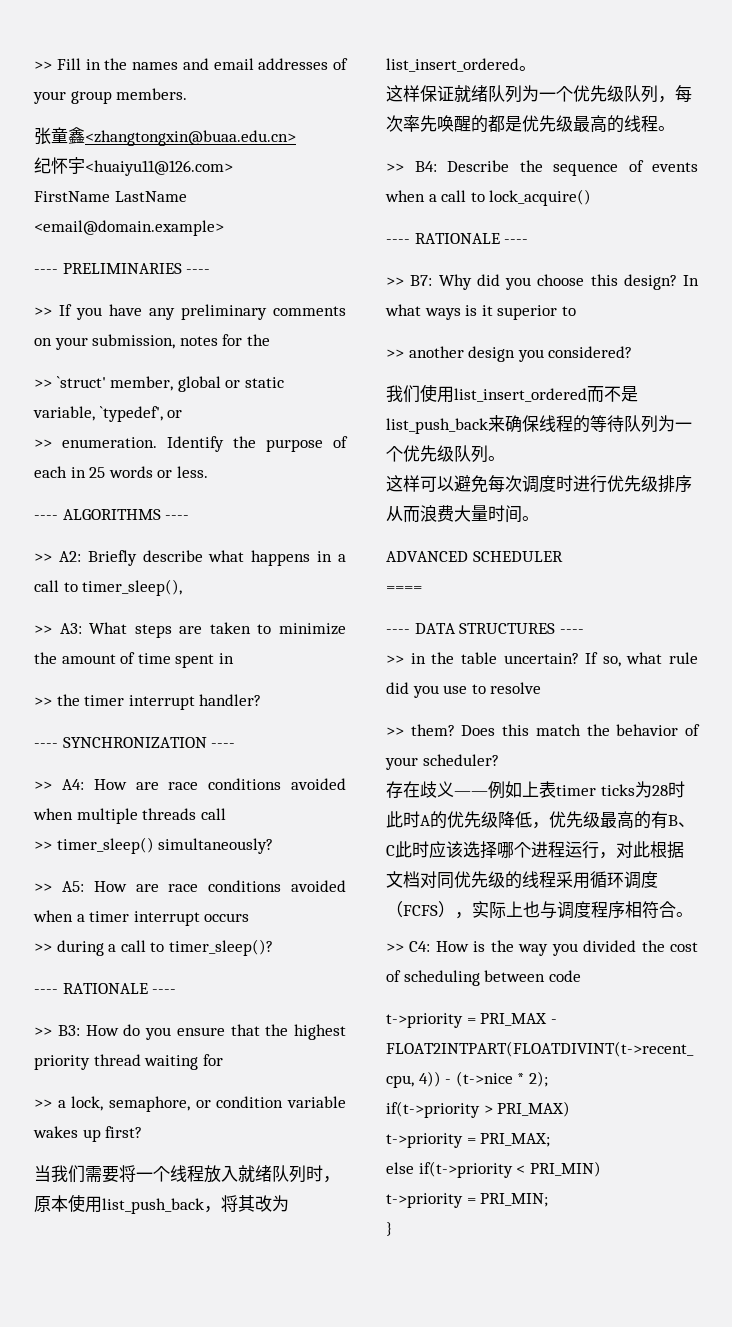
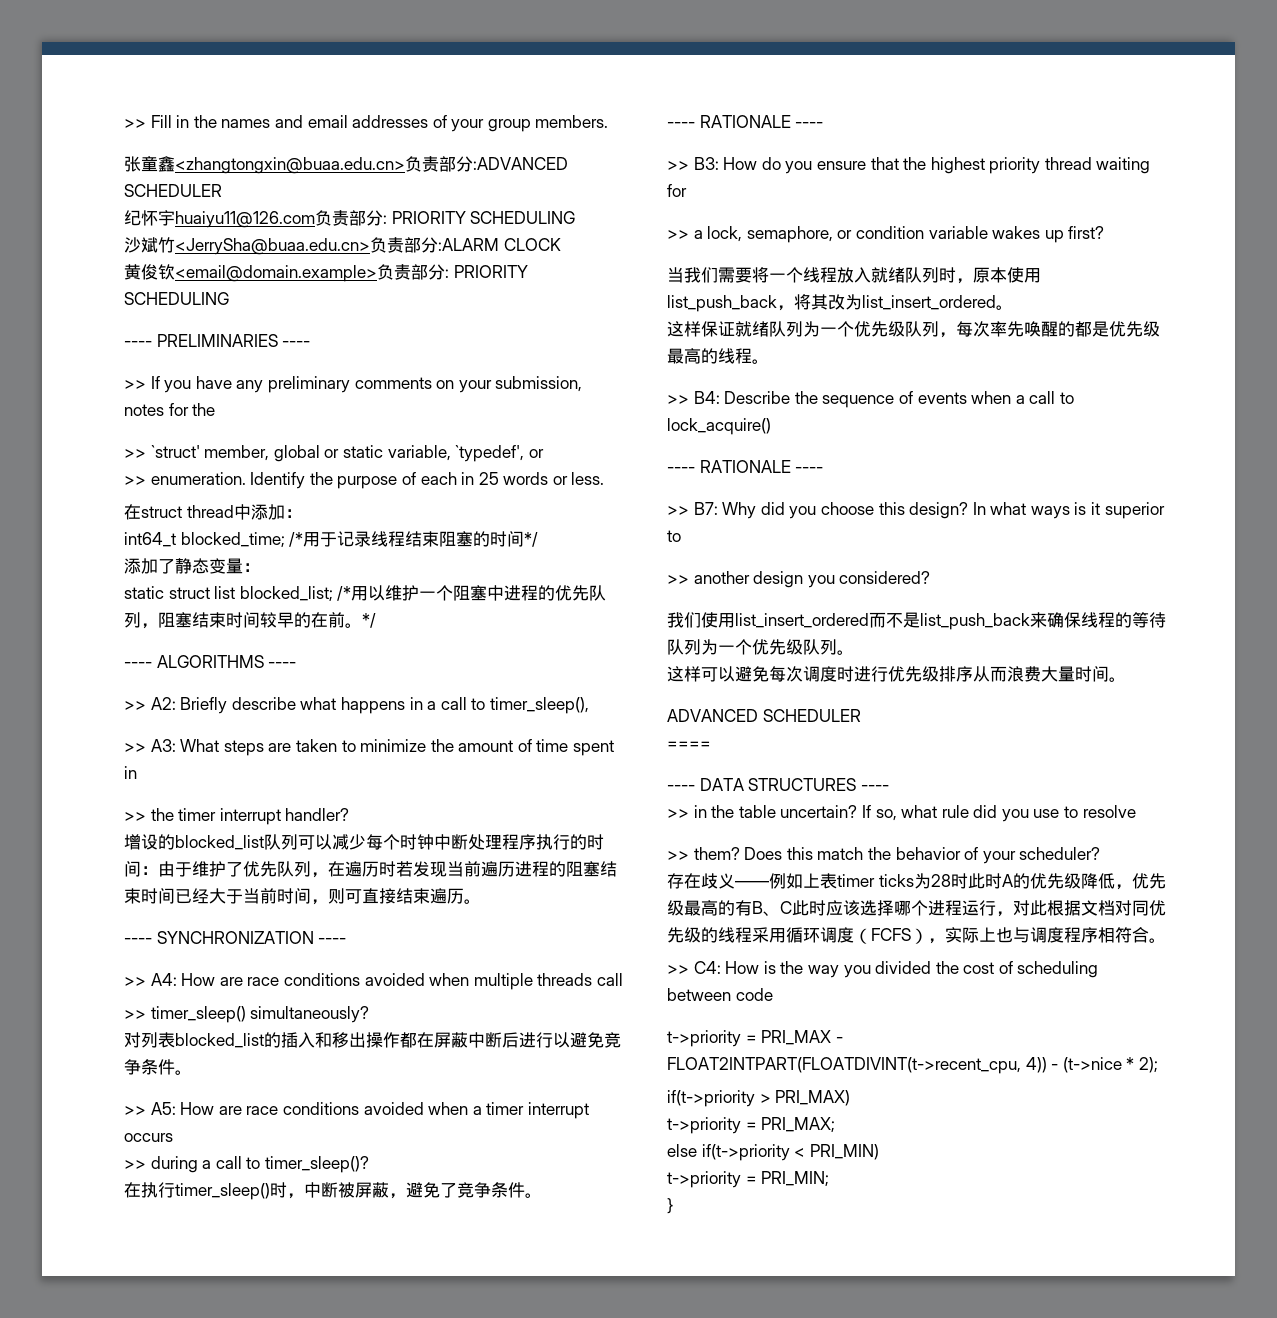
- 张童鑫<zhangtongxin@buaa.edu.cn>
- 纪怀宇<huaiyu11@126.com>
- FirstName LastName <email@domain.example>
+ 张童鑫<zhangtongxin@buaa.edu.cn>负责部分:ADVANCED SCHEDULER
+ 纪怀宇huaiyu11@126.com负责部分: PRIORITY SCHEDULING
+ 沙斌竹<JerrySha@buaa.edu.cn>负责部分:ALARM CLOCK
+ 黄俊钦<email@domain.example>负责部分: PRIORITY SCHEDULING
+ 在struct thread中添加：
+ int64_t blocked_time; /*用于记录线程结束阻塞的时间*/
+ 添加了静态变量：
+ static struct list blocked_list; /*用以维护一个阻塞中进程的优先队列，阻塞结束时间较早的在前。*/
+ 增设的blocked_list队列可以减少每个时钟中断处理程序执行的时间：由于维护了优先队列，在遍历时若发现当前遍历进程的阻塞结束时间已经大于当前时间，则可直接结束遍历。
+ 对列表blocked_list的插入和移出操作都在屏蔽中断后进行以避免竞争条件。
+ 在执行timer_sleep()时，中断被屏蔽，避免了竞争条件。

